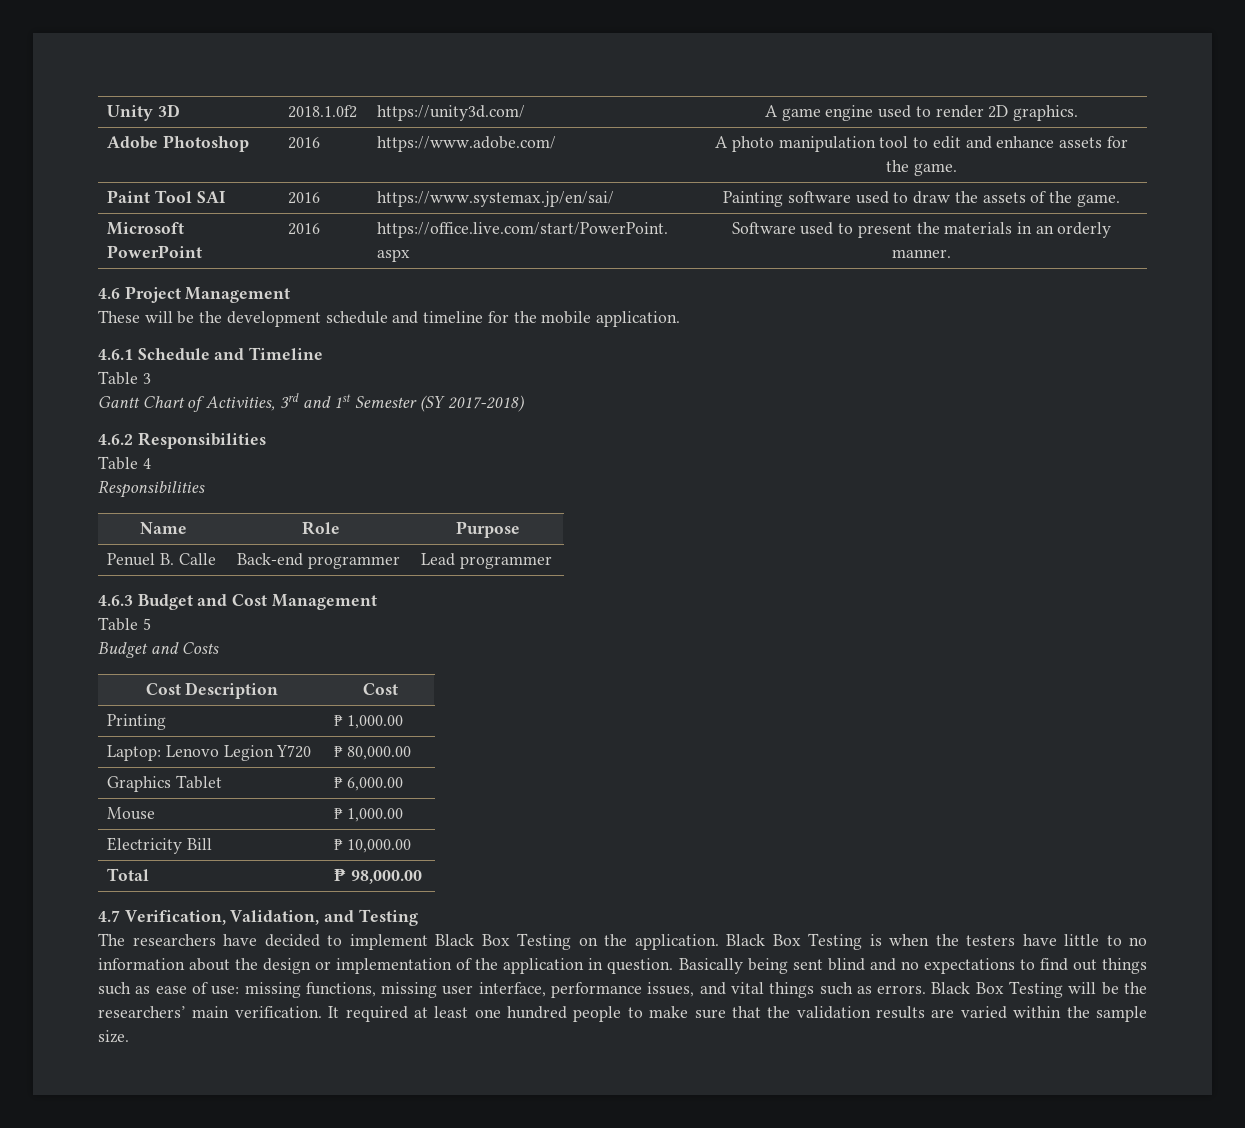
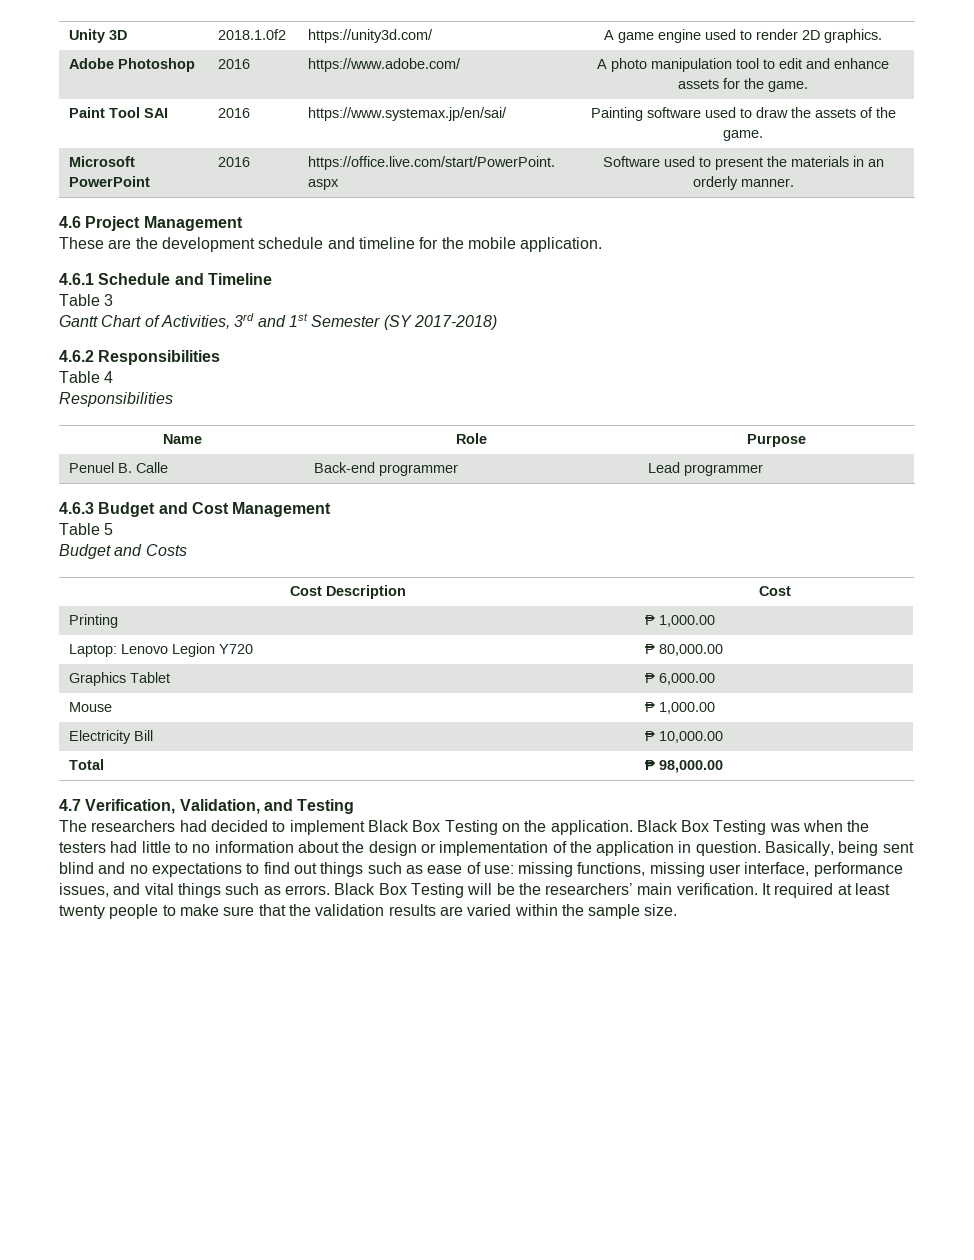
- These will be the development schedule and timeline for the mobile application.
+ These are the development schedule and timeline for the mobile application.
- The researchers have decided to implement Black Box Testing on the application.
+ The researchers had decided to implement Black Box Testing on the application.
- Black Box Testing is when the testers have little to no information about the design or implementation of the application in question.
+ Black Box Testing was when the testers had little to no information about the design or implementation of the application in question.
- Basically being sent blind and no expectations to find out things such as ease of use: missing functions, missing user interface, performance issues, and vital things such as errors.
+ Basically, being sent blind and no expectations to find out things such as ease of use: missing functions, missing user interface, performance issues, and vital things such as errors.
- It required at least one hundred people to make sure that the validation results are varied within the sample size.
+ It required at least twenty people to make sure that the validation results are varied within the sample size.

